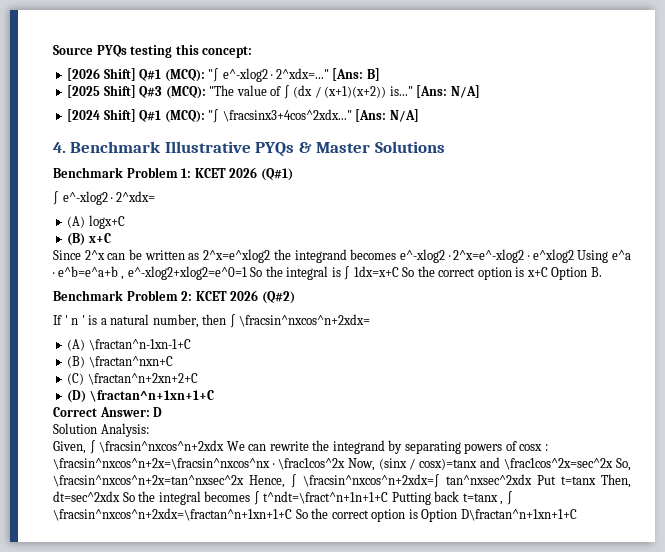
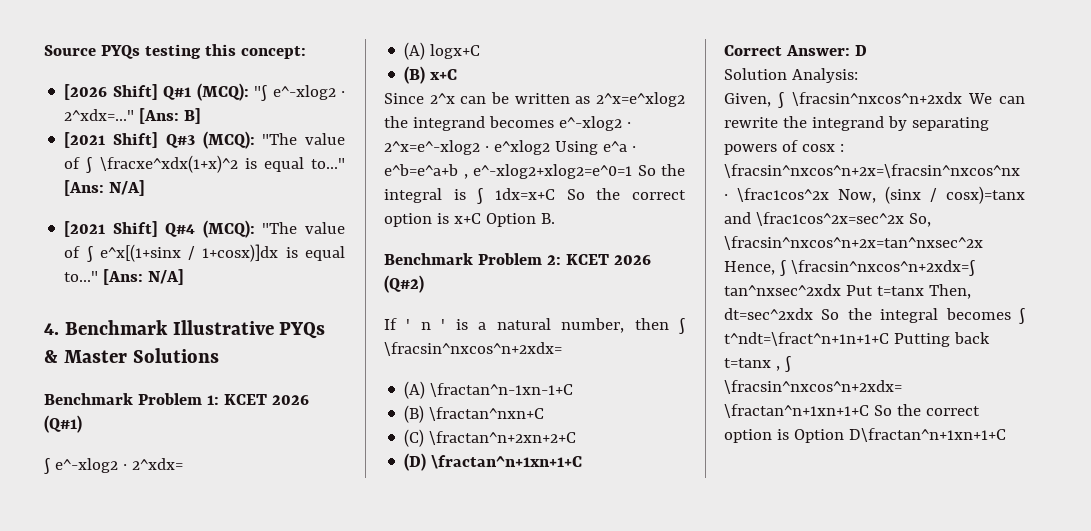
- [2025 Shift] Q#3 (MCQ): "The value of ∫ (dx / (x+1)(x+2)) is..." [Ans: N/A]
- [2024 Shift] Q#1 (MCQ): "∫ \fracsinx3+4cos^2xdx..."
+ [2021 Shift] Q#3 (MCQ): "The value of ∫ \fracxe^xdx(1+x)^2 is equal to..." [Ans: N/A]
+ [2021 Shift] Q#4 (MCQ): "The value of ∫ e^x[(1+sinx / 1+cosx)]dx is equal to..."

